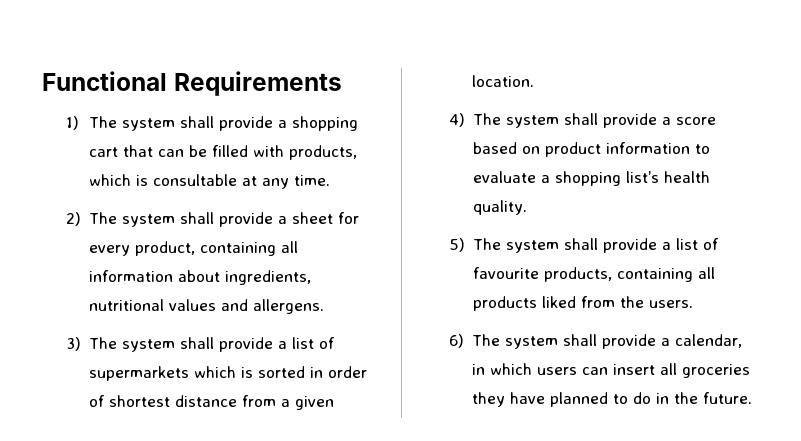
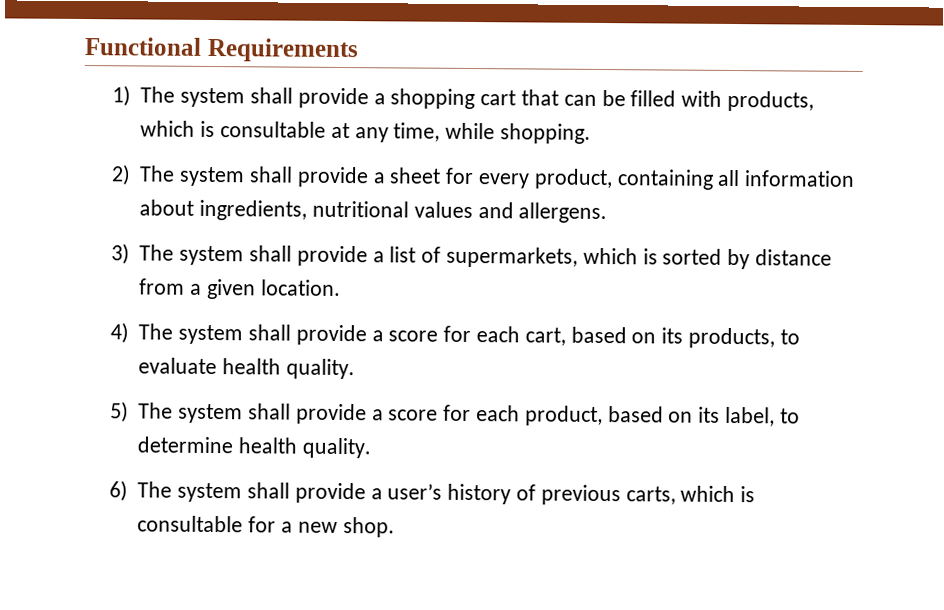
- 1) The system shall provide a shopping cart that can be filled with products, which is consultable at any time.
+ 1) The system shall provide a shopping cart that can be filled with products, which is consultable at any time, while shopping.
- 3) The system shall provide a list of supermarkets which is sorted in order of shortest distance from a given location.
+ 3) The system shall provide a list of supermarkets, which is sorted by distance from a given location.
- 4) The system shall provide a score based on product information to evaluate a shopping list’s health quality.
+ 4) The system shall provide a score for each cart, based on its products, to evaluate health quality.
- 5) The system shall provide a list of favourite products, containing all products liked from the users.
+ 5) The system shall provide a score for each product, based on its label, to determine health quality.
- 6) The system shall provide a calendar, in which users can insert all groceries they have planned to do in the future.
+ 6) The system shall provide a user’s history of previous carts, which is consultable for a new shop.

